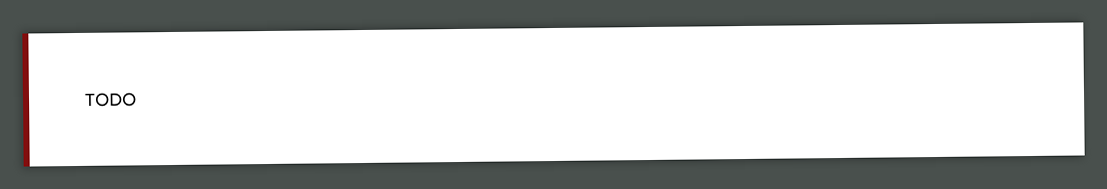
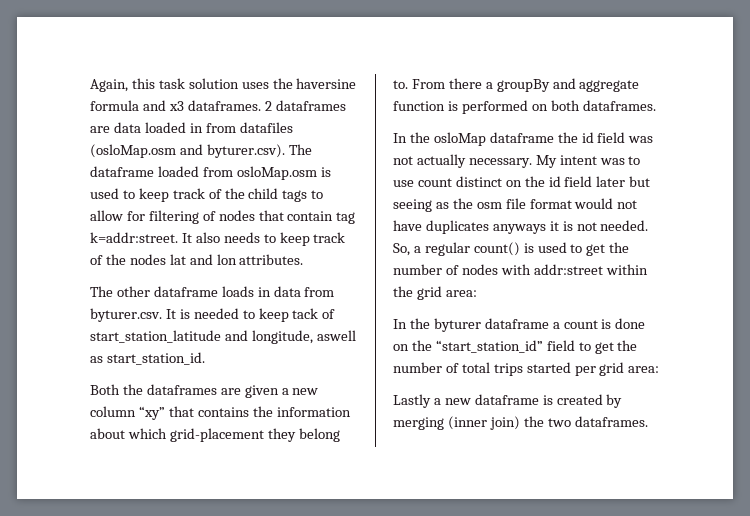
- TODO
+ Again, this task solution uses the haversine formula and x3 dataframes. 2 dataframes are data loaded in from datafiles (osloMap.osm and byturer.csv). The dataframe loaded from osloMap.osm is used to keep track of the child tags to allow for filtering of nodes that contain tag k=addr:street. It also needs to keep track of the nodes lat and lon attributes.
+ The other dataframe loads in data from byturer.csv. It is needed to keep tack of start_station_latitude and longitude, aswell as start_station_id.
+ Both the dataframes are given a new column “xy” that contains the information about which grid-placement they belong to. From there a groupBy and aggregate function is performed on both dataframes.
+ In the osloMap dataframe the id field was not actually necessary. My intent was to use count distinct on the id field later but seeing as the osm file format would not have duplicates anyways it is not needed. So, a regular count() is used to get the number of nodes with addr:street within the grid area:
+ In the byturer dataframe a count is done on the “start_station_id” field to get the number of total trips started per grid area:
+ Lastly a new dataframe is created by merging (inner join) the two dataframes.

